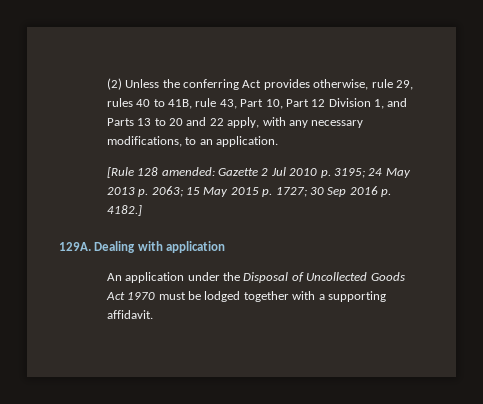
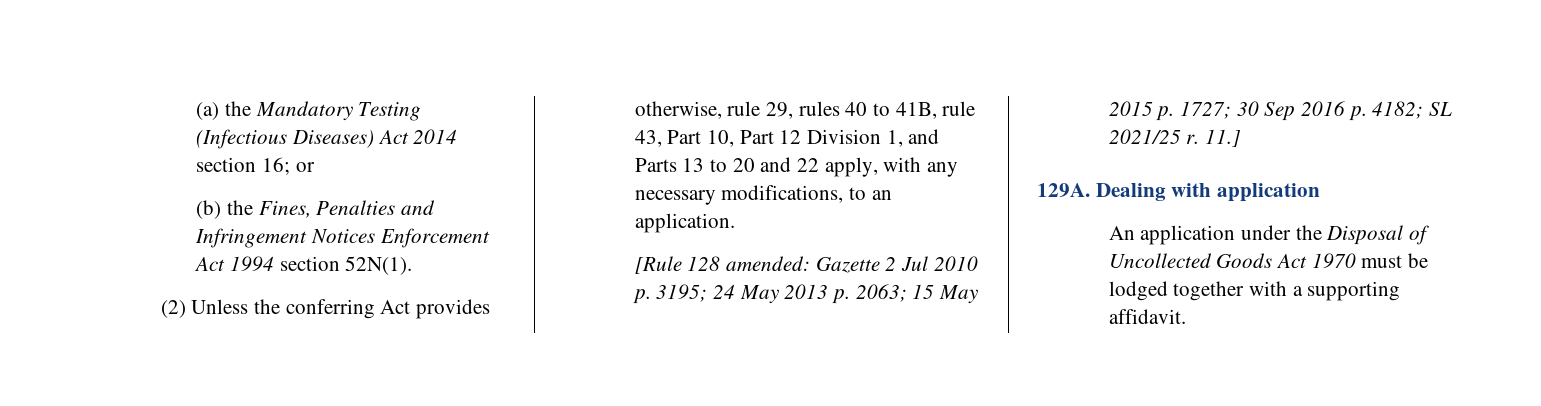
+ (a) the Mandatory Testing (Infectious Diseases) Act 2014 section 16; or
+ (b) the Fines, Penalties and Infringement Notices Enforcement Act 1994 section 52N(1).
- [Rule 128 amended: Gazette 2 Jul 2010 p. 3195; 24 May 2013 p. 2063; 15 May 2015 p. 1727; 30 Sep 2016 p. 4182.]
+ [Rule 128 amended: Gazette 2 Jul 2010 p. 3195; 24 May 2013 p. 2063; 15 May 2015 p. 1727; 30 Sep 2016 p. 4182; SL 2021/25 r. 11.]

